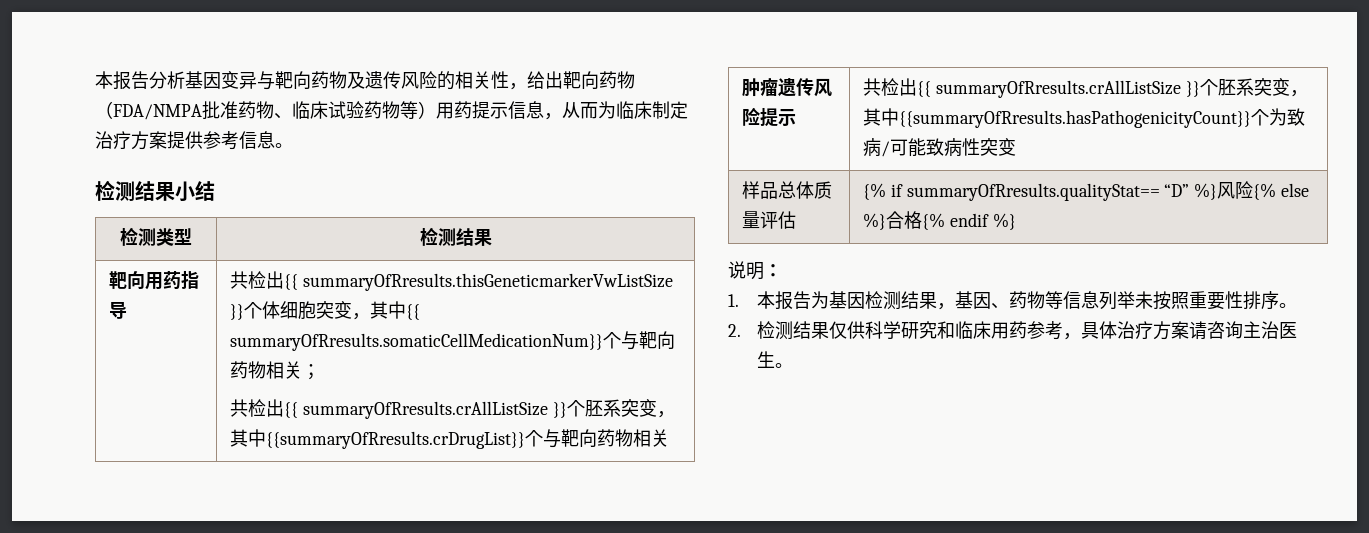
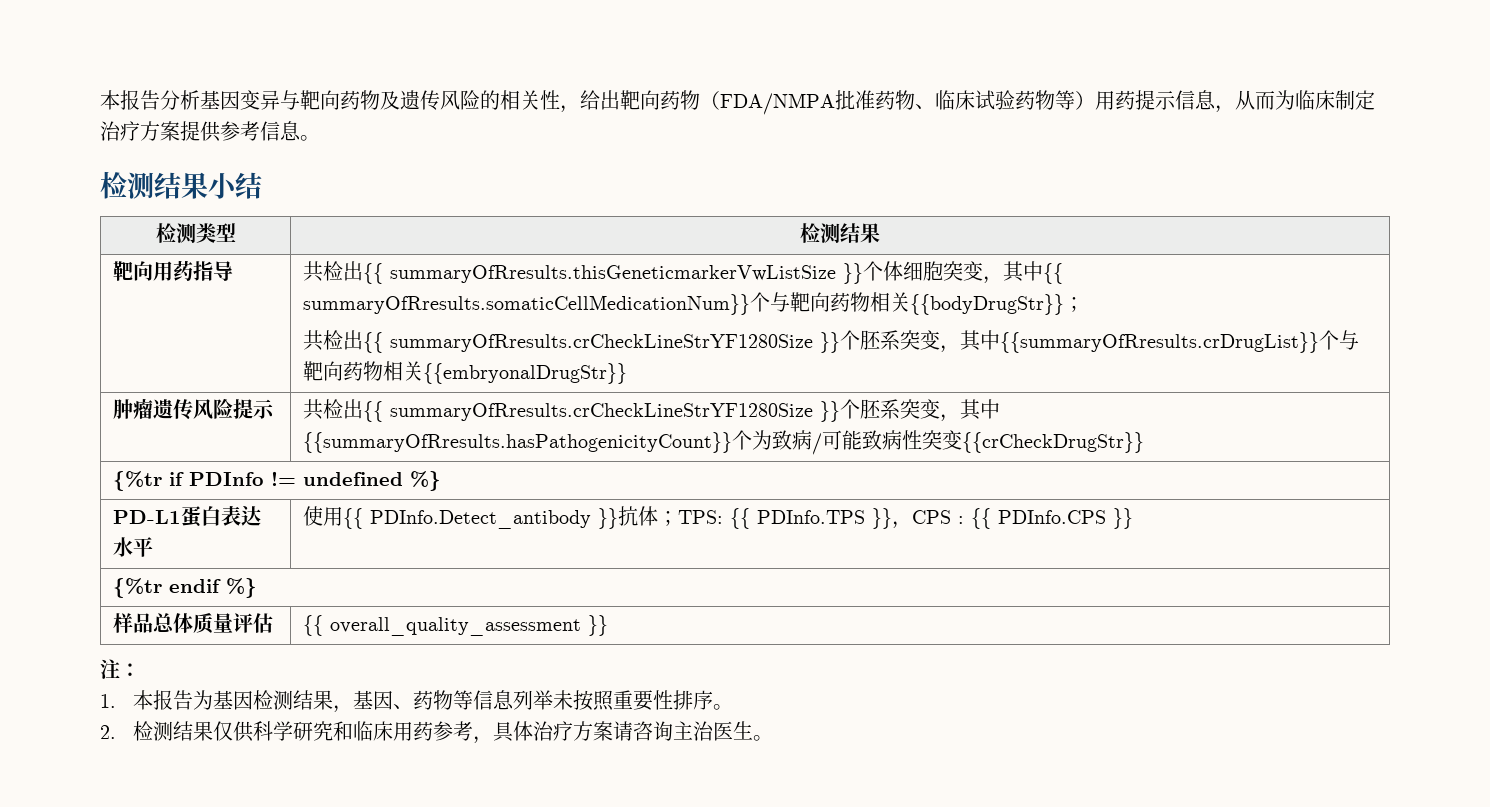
- 靶向用药指导 | 共检出{{ summaryOfRresults.thisGeneticmarkerVwListSize }}个体细胞突变，其中{{ summaryOfRresults.somaticCellMedicationNum}}个与靶向药物相关；
- 共检出{{ summaryOfRresults.crAllListSize }}个胚系突变，其中{{summaryOfRresults.crDrugList}}个与靶向药物相关
+ 靶向用药指导 | 共检出{{ summaryOfRresults.thisGeneticmarkerVwListSize }}个体细胞突变，其中{{ summaryOfRresults.somaticCellMedicationNum}}个与靶向药物相关{{bodyDrugStr}}；
+ 共检出{{ summaryOfRresults.crCheckLineStrYF1280Size }}个胚系突变，其中{{summaryOfRresults.crDrugList}}个与靶向药物相关{{embryonalDrugStr}}
- 肿瘤遗传风险提示 | 共检出{{ summaryOfRresults.crAllListSize }}个胚系突变，其中{{summaryOfRresults.hasPathogenicityCount}}个为致病/可能致病性突变
- 样品总体质量评估 | {% if summaryOfRresults.qualityStat== “D” %}风险{% else %}合格{% endif %}
- 说明：
+ 肿瘤遗传风险提示 | 共检出{{ summaryOfRresults.crCheckLineStrYF1280Size }}个胚系突变，其中{{summaryOfRresults.hasPathogenicityCount}}个为致病/可能致病性突变{{crCheckDrugStr}}
+ {%tr if PDInfo != undefined %}
+ PD-L1蛋白表达水平 | 使用{{ PDInfo.Detect_antibody }}抗体；TPS: {{ PDInfo.TPS }}，CPS : {{ PDInfo.CPS }}
+ {%tr endif %}
+ 样品总体质量评估 | {{ overall_quality_assessment }}
+ 注：

